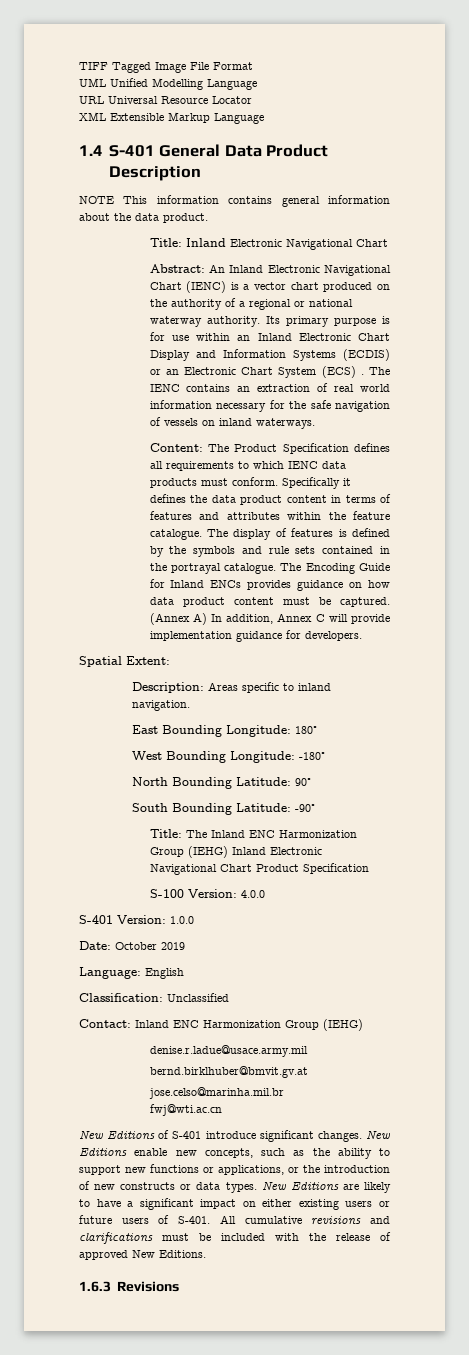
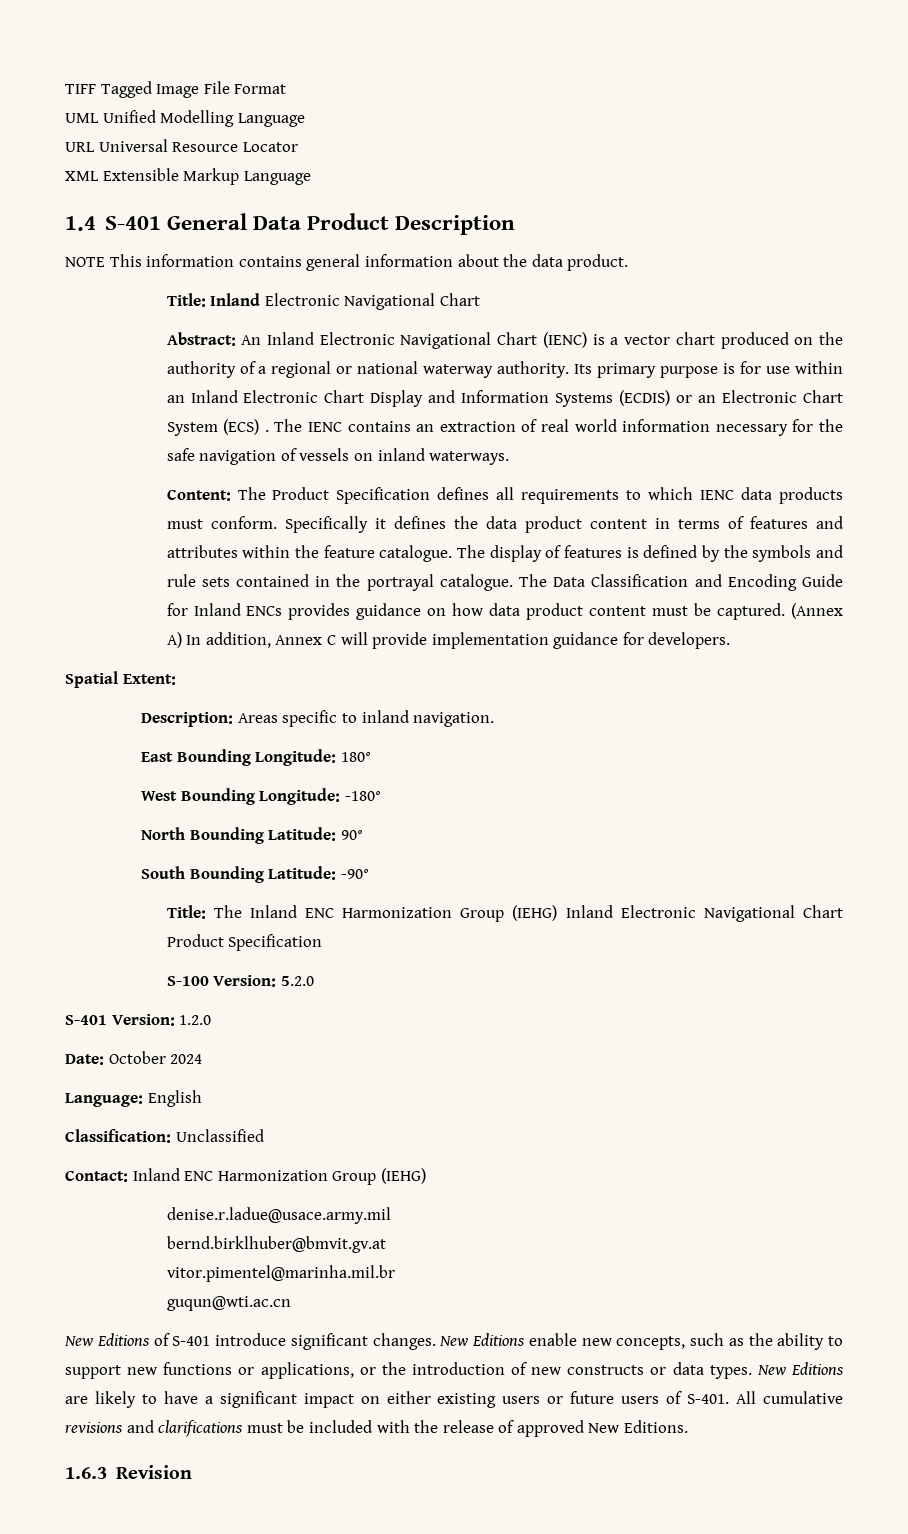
- The Encoding Guide for Inland ENCs provides guidance on how data product content must be captured.
+ The Data Classification and Encoding Guide for Inland ENCs provides guidance on how data product content must be captured.
- S-100 Version: 4.0.0
+ S-100 Version: 5.2.0
- S-401 Version: 1.0.0
+ S-401 Version: 1.2.0
- Date: October 2019
+ Date: October 2024
- jose.celso@marinha.mil.br
- fwj@wti.ac.cn
+ vitor.pimentel@marinha.mil.br
+ guqun@wti.ac.cn
- 1.6.3 Revisions
+ 1.6.3 Revision

